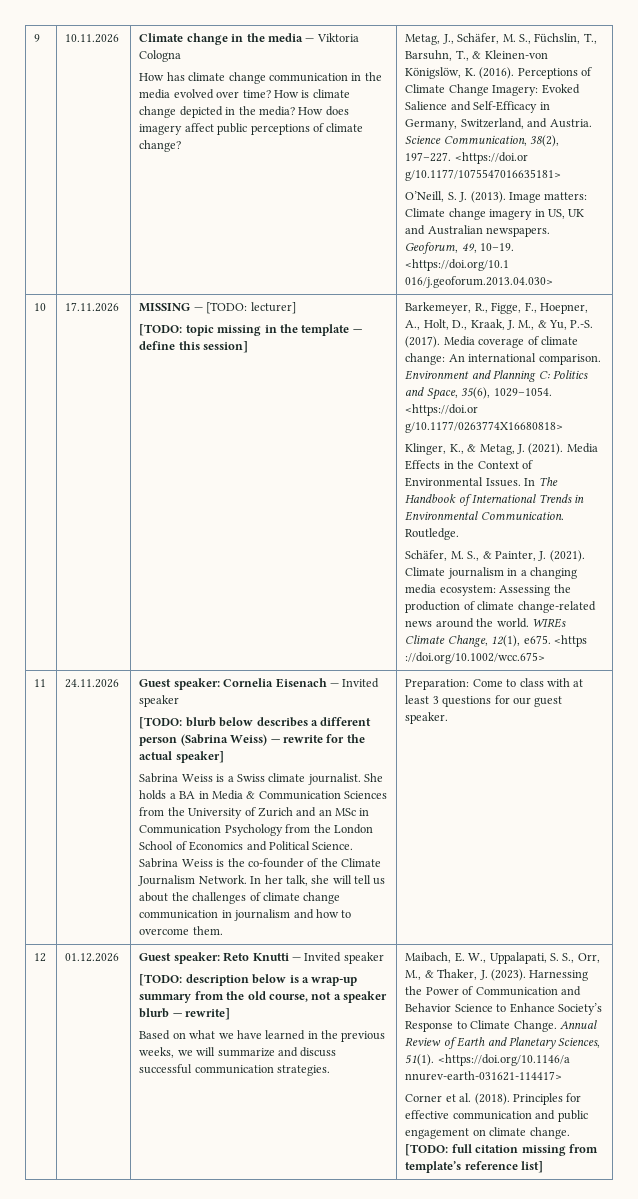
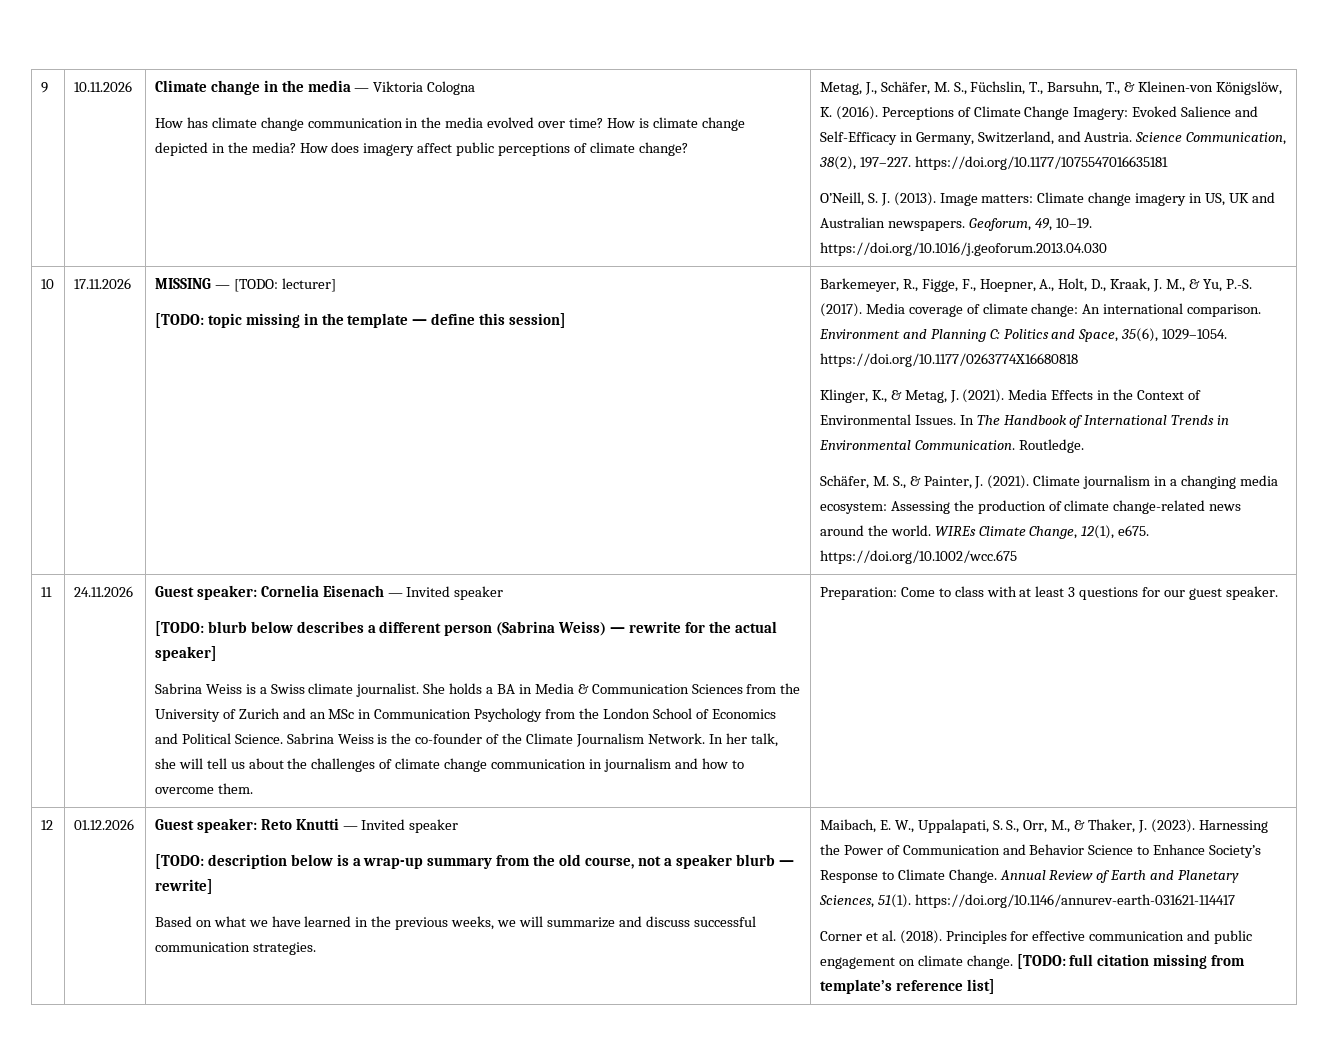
- Science Communication, 38(2), 197–227. <https://doi.or g/10.1177/1075547016635181>
+ Science Communication, 38(2), 197–227. https://doi.org/10.1177/1075547016635181
- Geoforum, 49, 10–19. <https://doi.org/10.1 016/j.geoforum.2013.04.030>
+ Geoforum, 49, 10–19. https://doi.org/10.1016/j.geoforum.2013.04.030
- Environment and Planning C: Politics and Space, 35(6), 1029–1054. <https://doi.or g/10.1177/0263774X16680818>
+ Environment and Planning C: Politics and Space, 35(6), 1029–1054. https://doi.org/10.1177/0263774X16680818
- WIREs Climate Change, 12(1), e675. <https ://doi.org/10.1002/wcc.675>
+ WIREs Climate Change, 12(1), e675. https://doi.org/10.1002/wcc.675
- Annual Review of Earth and Planetary Sciences, 51(1). <https://doi.org/10.1146/a nnurev-earth-031621-114417>
+ Annual Review of Earth and Planetary Sciences, 51(1). https://doi.org/10.1146/annurev-earth-031621-114417

